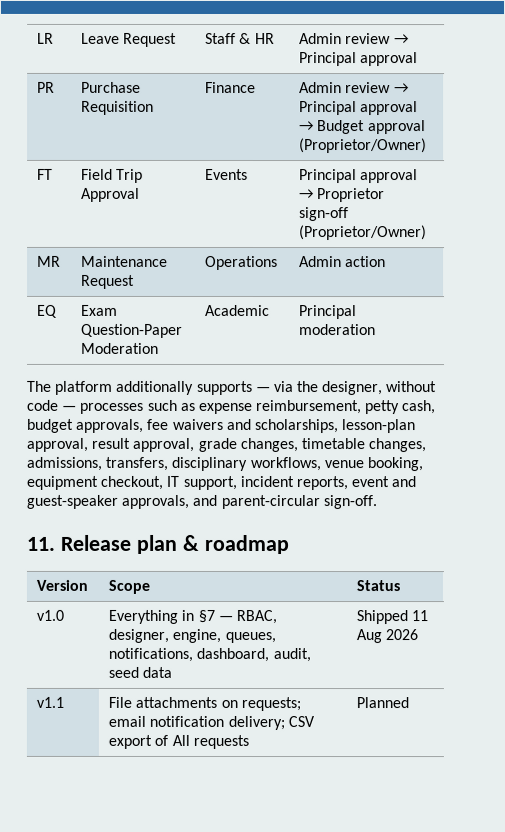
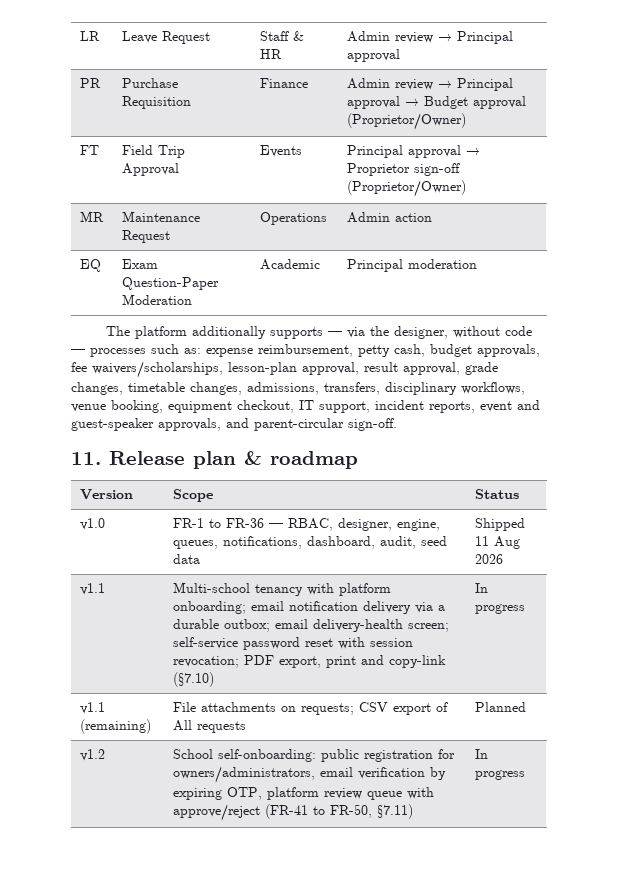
- The platform additionally supports — via the designer, without code — processes such as expense reimbursement, petty cash, budget approvals, fee waivers and scholarships, lesson-plan approval, result approval, grade changes, timetable changes, admissions, transfers, disciplinary workflows, venue booking, equipment checkout, IT support, incident reports, event and guest-speaker approvals, and parent-circular sign-off.
+ The platform additionally supports — via the designer, without code — processes such as: expense reimbursement, petty cash, budget approvals, fee waivers/scholarships, lesson-plan approval, result approval, grade changes, timetable changes, admissions, transfers, disciplinary workflows, venue booking, equipment checkout, IT support, incident reports, event and guest-speaker approvals, and parent-circular sign-off.
- v1.0 | Everything in §7 — RBAC, designer, engine, queues, notifications, dashboard, audit, seed data | Shipped 11 Aug 2026
+ v1.0 | FR-1 to FR-36 — RBAC, designer, engine, queues, notifications, dashboard, audit, seed data | Shipped 11 Aug 2026
- v1.1 | File attachments on requests; email notification delivery; CSV export of All requests | Planned
+ v1.1 | Multi-school tenancy with platform onboarding; email notification delivery via a durable outbox; email delivery-health screen; self-service password reset with session revocation; PDF export, print and copy-link (§7.10) | In progress
+ v1.1 (remaining) | File attachments on requests; CSV export of All requests | Planned
+ v1.2 | School self-onboarding: public registration for owners/administrators, email verification by expiring OTP, platform review queue with approve/reject (FR-41 to FR-50, §7.11) | In progress

